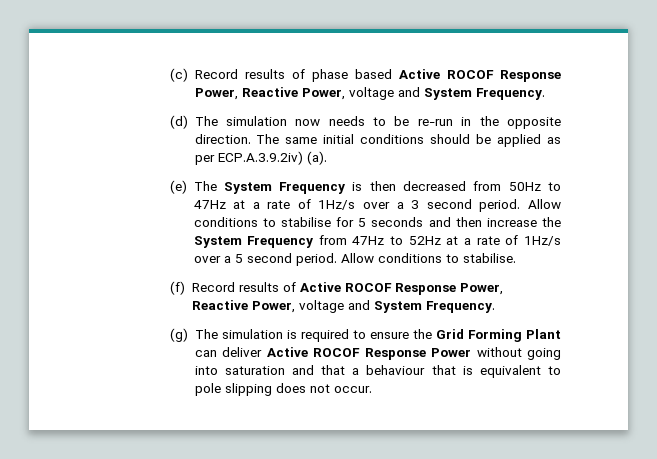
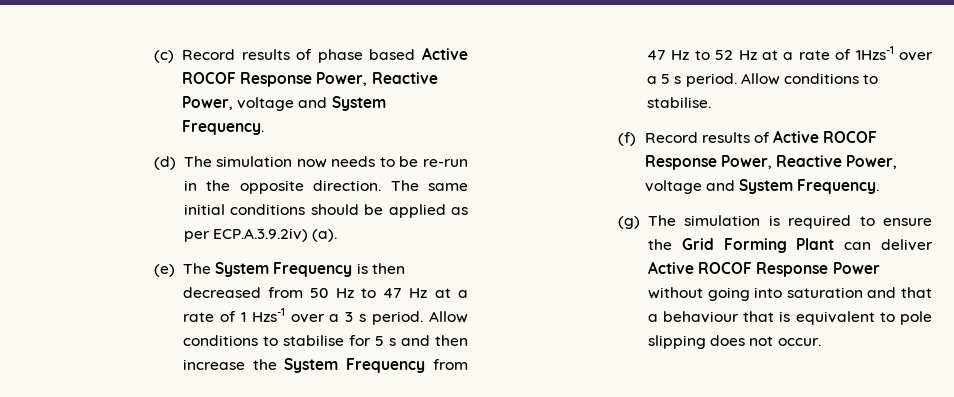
- (e) The System Frequency is then decreased from 50Hz to 47Hz at a rate of 1Hz/s over a 3 second period.
+ (e) The System Frequency is then decreased from 50 Hz to 47 Hz at a rate of 1 Hzs-1 over a 3 s period.
- Allow conditions to stabilise for 5 seconds and then increase the System Frequency from 47Hz to 52Hz at a rate of 1Hz/s over a 5 second period.
+ Allow conditions to stabilise for 5 s and then increase the System Frequency from 47 Hz to 52 Hz at a rate of 1Hzs-1 over a 5 s period.

